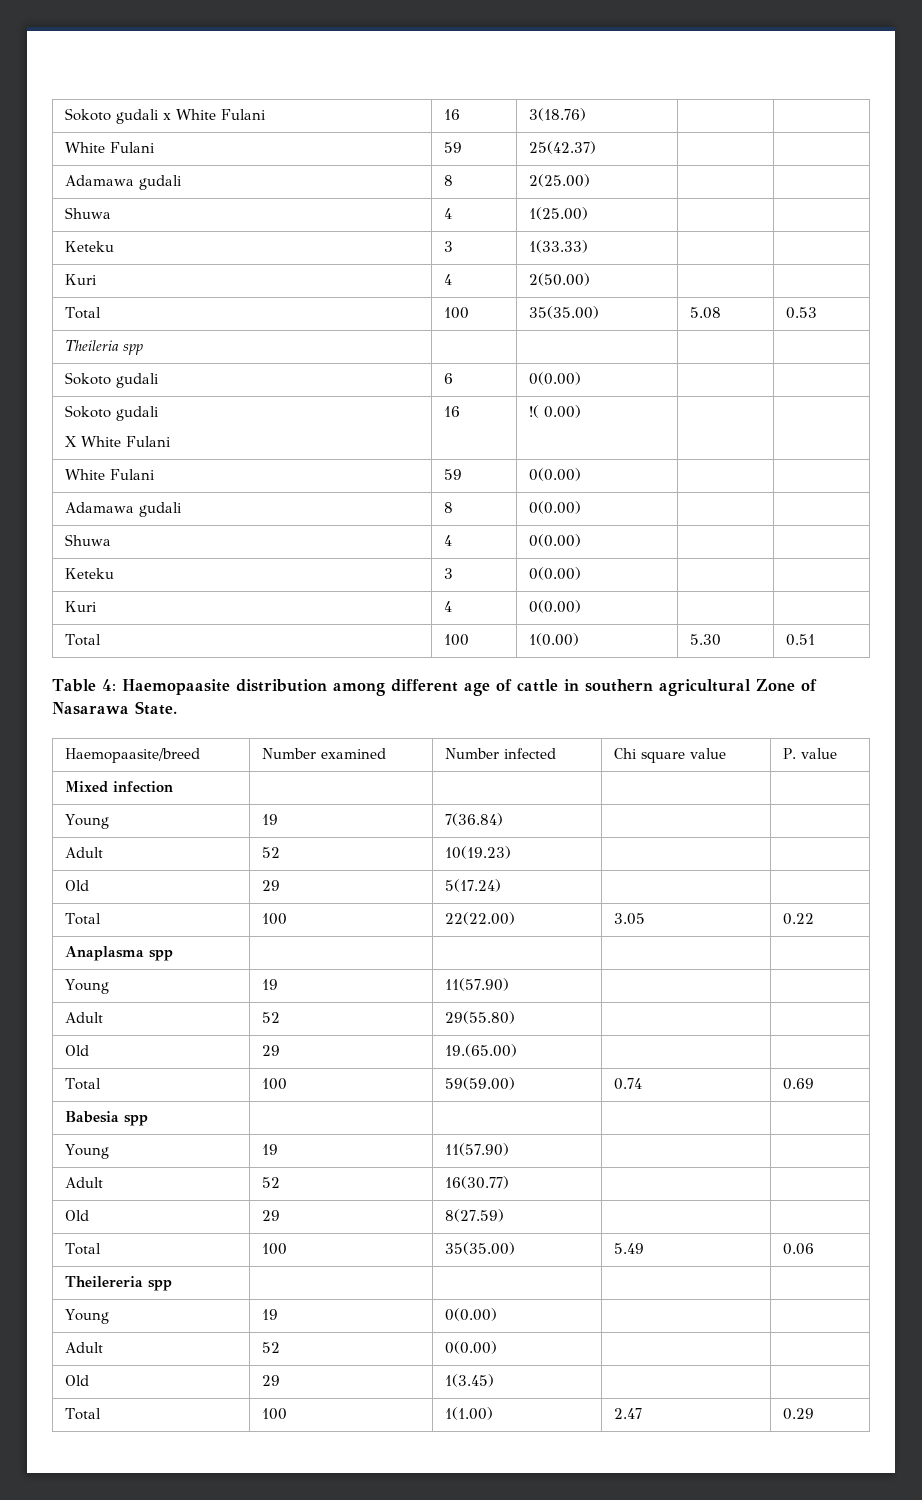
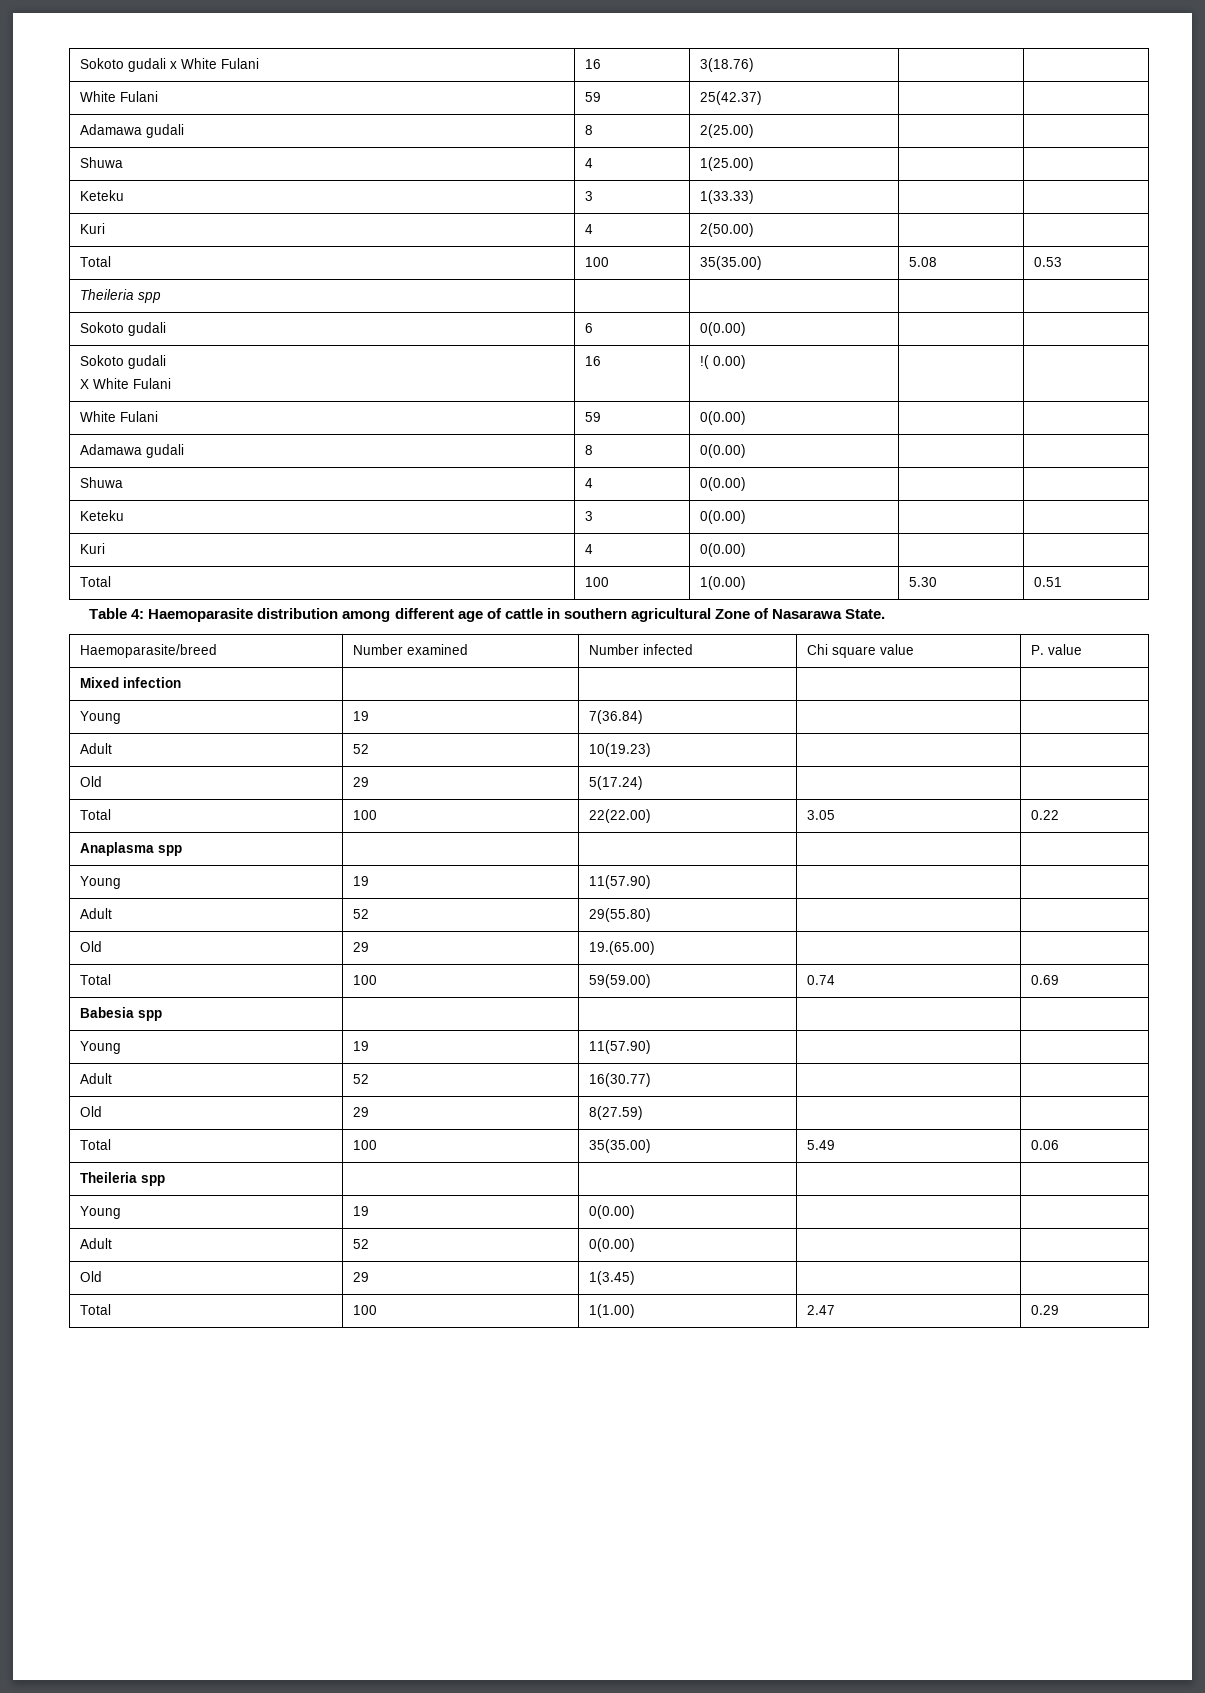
- Table 4: Haemopaasite distribution among different age of cattle in southern agricultural Zone of Nasarawa State.
+ Table 4: Haemoparasite distribution among different age of cattle in southern agricultural Zone of Nasarawa State.
- Haemopaasite/breed | Number examined | Number infected | Chi square value | P. value
+ Haemoparasite/breed | Number examined | Number infected | Chi square value | P. value
  Total | 100 | 35(35.00) | 5.49 | 0.06
- Theilereria spp | | | |
+ Theileria spp | | | |

